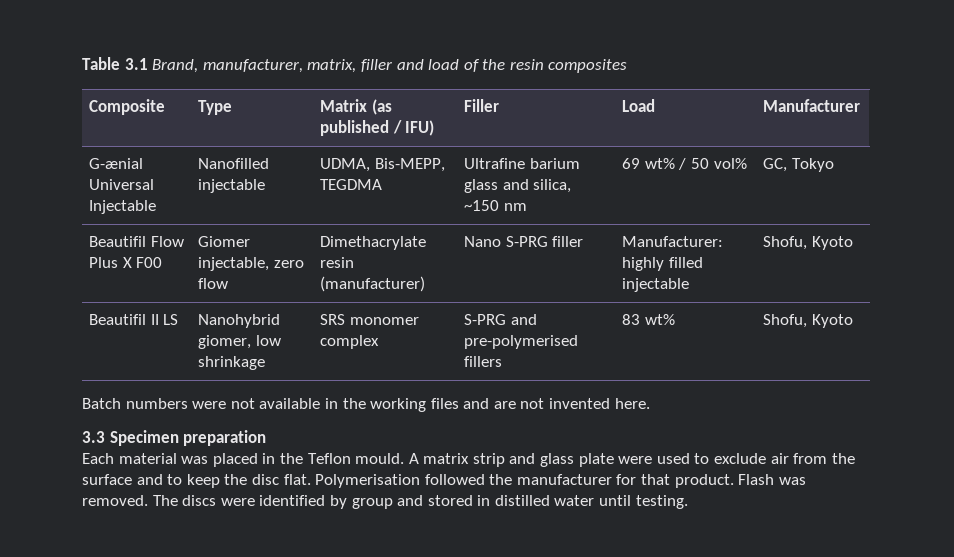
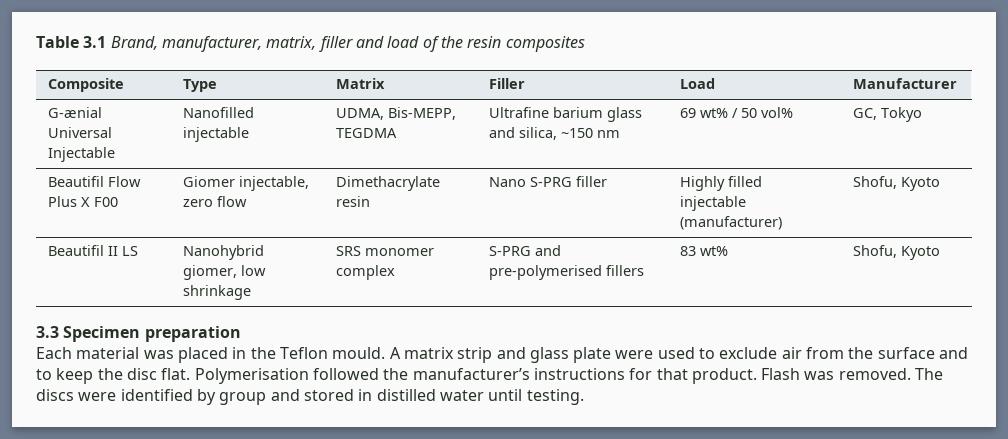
- Composite | Type | Matrix (as published / IFU) | Filler | Load | Manufacturer
+ Composite | Type | Matrix | Filler | Load | Manufacturer
- Beautifil Flow Plus X F00 | Giomer injectable, zero flow | Dimethacrylate resin (manufacturer) | Nano S-PRG filler | Manufacturer: highly filled injectable | Shofu, Kyoto
+ Beautifil Flow Plus X F00 | Giomer injectable, zero flow | Dimethacrylate resin | Nano S-PRG filler | Highly filled injectable (manufacturer) | Shofu, Kyoto
- Batch numbers were not available in the working files and are not invented here.
- Polymerisation followed the manufacturer for that product.
+ Polymerisation followed the manufacturer’s instructions for that product.

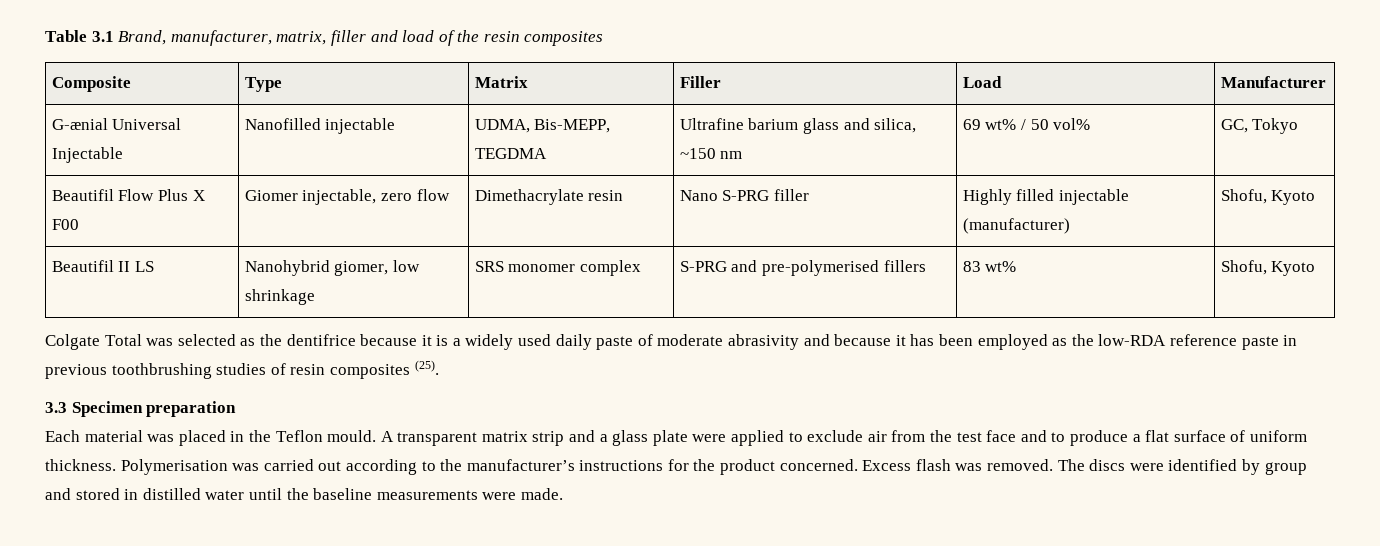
+ Colgate Total was selected as the dentifrice because it is a widely used daily paste of moderate abrasivity and because it has been employed as the low-RDA reference paste in previous toothbrushing studies of resin composites (25).
- A matrix strip and glass plate were used to exclude air from the surface and to keep the disc flat. Polymerisation followed the manufacturer’s instructions for that product. Flash was removed.
+ A transparent matrix strip and a glass plate were applied to exclude air from the test face and to produce a flat surface of uniform thickness. Polymerisation was carried out according to the manufacturer’s instructions for the product concerned. Excess flash was removed.
- The discs were identified by group and stored in distilled water until testing.
+ The discs were identified by group and stored in distilled water until the baseline measurements were made.

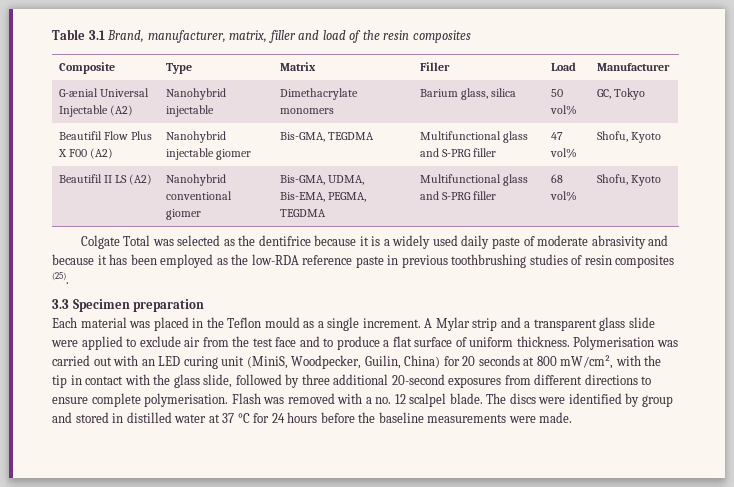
- G-ænial Universal Injectable | Nanofilled injectable | UDMA, Bis-MEPP, TEGDMA | Ultrafine barium glass and silica, ~150 nm | 69 wt% / 50 vol% | GC, Tokyo
+ G-ænial Universal Injectable (A2) | Nanohybrid injectable | Dimethacrylate monomers | Barium glass, silica | 50 vol% | GC, Tokyo
- Beautifil Flow Plus X F00 | Giomer injectable, zero flow | Dimethacrylate resin | Nano S-PRG filler | Highly filled injectable (manufacturer) | Shofu, Kyoto
+ Beautifil Flow Plus X F00 (A2) | Nanohybrid injectable giomer | Bis-GMA, TEGDMA | Multifunctional glass and S-PRG filler | 47 vol% | Shofu, Kyoto
- Beautifil II LS | Nanohybrid giomer, low shrinkage | SRS monomer complex | S-PRG and pre-polymerised fillers | 83 wt% | Shofu, Kyoto
+ Beautifil II LS (A2) | Nanohybrid conventional giomer | Bis-GMA, UDMA, Bis-EMA, PEGMA, TEGDMA | Multifunctional glass and S-PRG filler | 68 vol% | Shofu, Kyoto
- Each material was placed in the Teflon mould. A transparent matrix strip and a glass plate were applied to exclude air from the test face and to produce a flat surface of uniform thickness.
+ Each material was placed in the Teflon mould as a single increment. A Mylar strip and a transparent glass slide were applied to exclude air from the test face and to produce a flat surface of uniform thickness.
- Polymerisation was carried out according to the manufacturer’s instructions for the product concerned. Excess flash was removed.
+ Polymerisation was carried out with an LED curing unit (MiniS, Woodpecker, Guilin, China) for 20 seconds at 800 mW/cm², with the tip in contact with the glass slide, followed by three additional 20-second exposures from different directions to ensure complete polymerisation. Flash was removed with a no. 12 scalpel blade.
- The discs were identified by group and stored in distilled water until the baseline measurements were made.
+ The discs were identified by group and stored in distilled water at 37 °C for 24 hours before the baseline measurements were made.

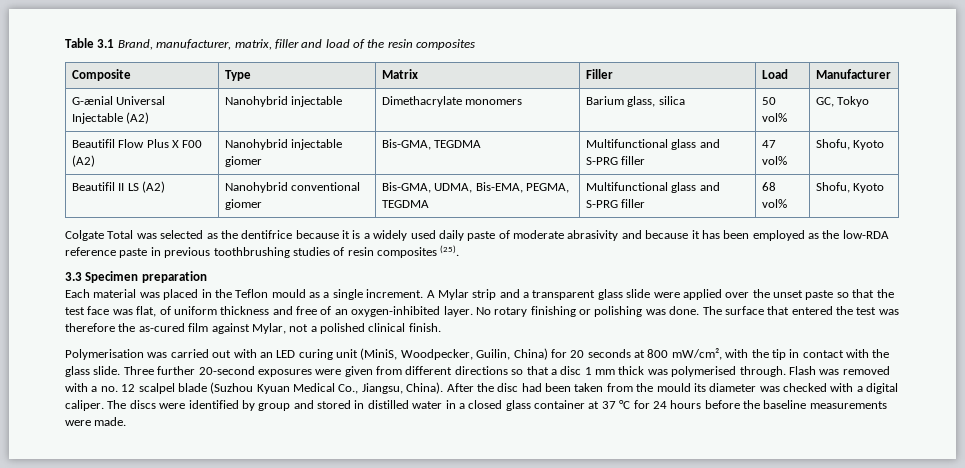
- A Mylar strip and a transparent glass slide were applied to exclude air from the test face and to produce a flat surface of uniform thickness. Polymerisation was carried out with an LED curing unit (MiniS, Woodpecker, Guilin, China) for 20 seconds at 800 mW/cm², with the tip in contact with the glass slide, followed by three additional 20-second exposures from different directions to ensure complete polymerisation.
+ A Mylar strip and a transparent glass slide were applied over the unset paste so that the test face was flat, of uniform thickness and free of an oxygen-inhibited layer. No rotary finishing or polishing was done. The surface that entered the test was therefore the as-cured film against Mylar, not a polished clinical finish.
+ Polymerisation was carried out with an LED curing unit (MiniS, Woodpecker, Guilin, China) for 20 seconds at 800 mW/cm², with the tip in contact with the glass slide. Three further 20-second exposures were given from different directions so that a disc 1 mm thick was polymerised through.
- Flash was removed with a no. 12 scalpel blade.
+ Flash was removed with a no. 12 scalpel blade (Suzhou Kyuan Medical Co., Jiangsu, China). After the disc had been taken from the mould its diameter was checked with a digital caliper.
- The discs were identified by group and stored in distilled water at 37 °C for 24 hours before the baseline measurements were made.
+ The discs were identified by group and stored in distilled water in a closed glass container at 37 °C for 24 hours before the baseline measurements were made.

